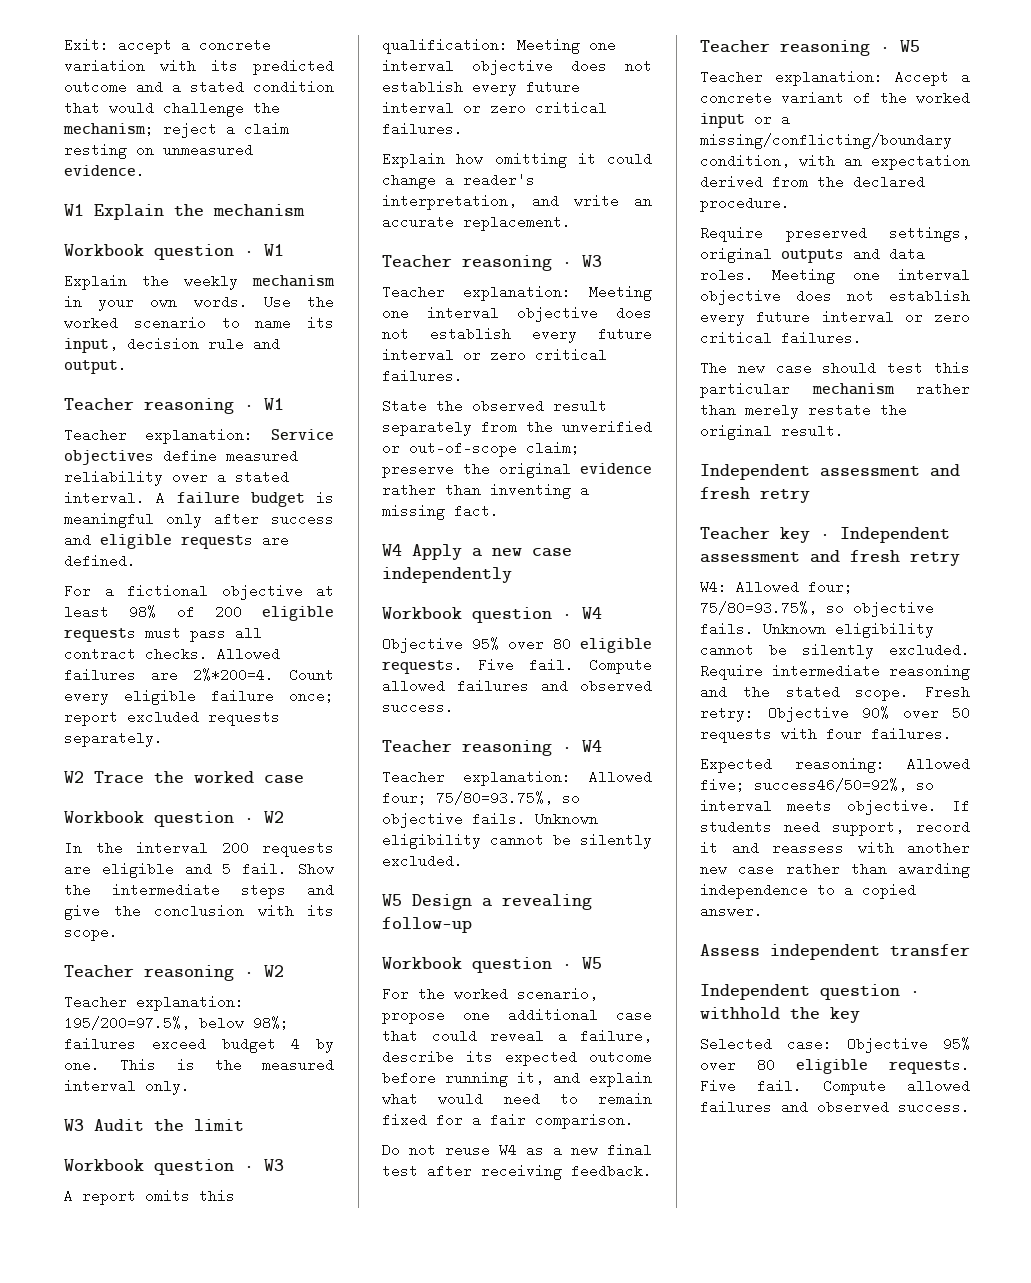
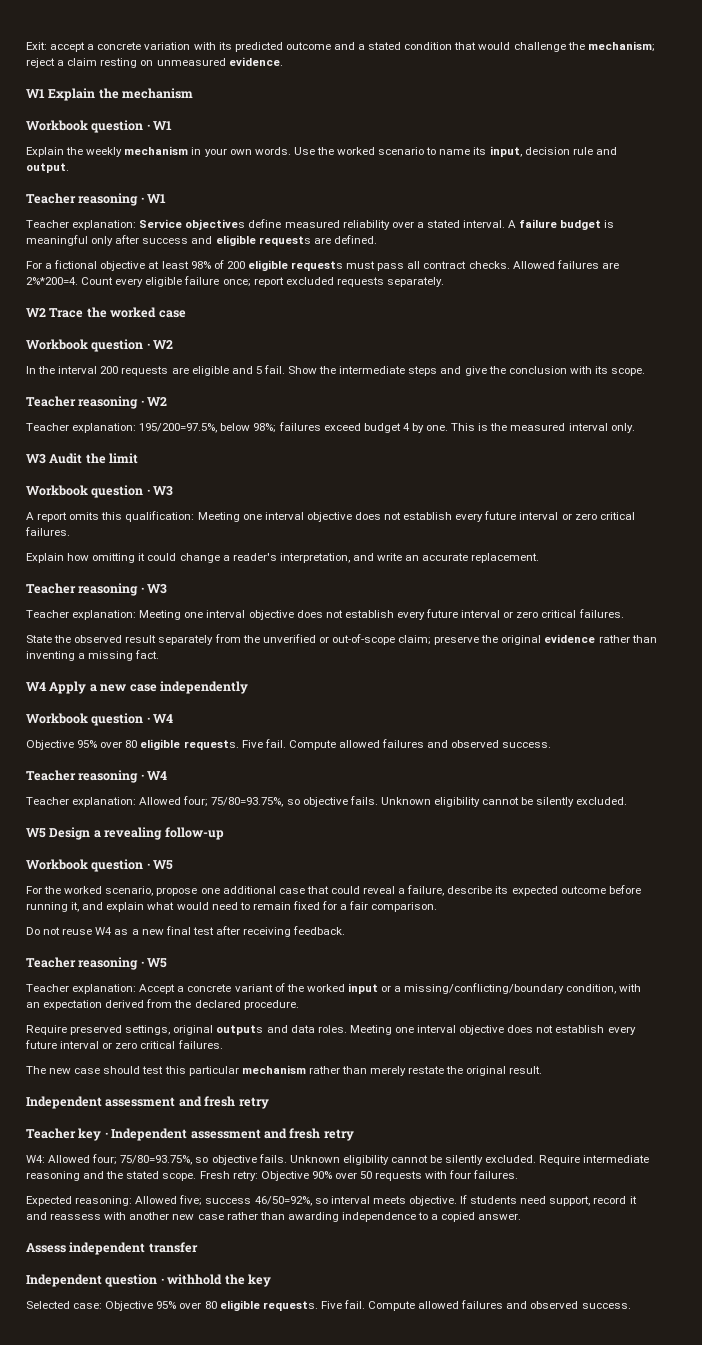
- Expected reasoning: Allowed five; success46/50=92%, so interval meets objective.
+ Expected reasoning: Allowed five; success 46/50=92%, so interval meets objective.

